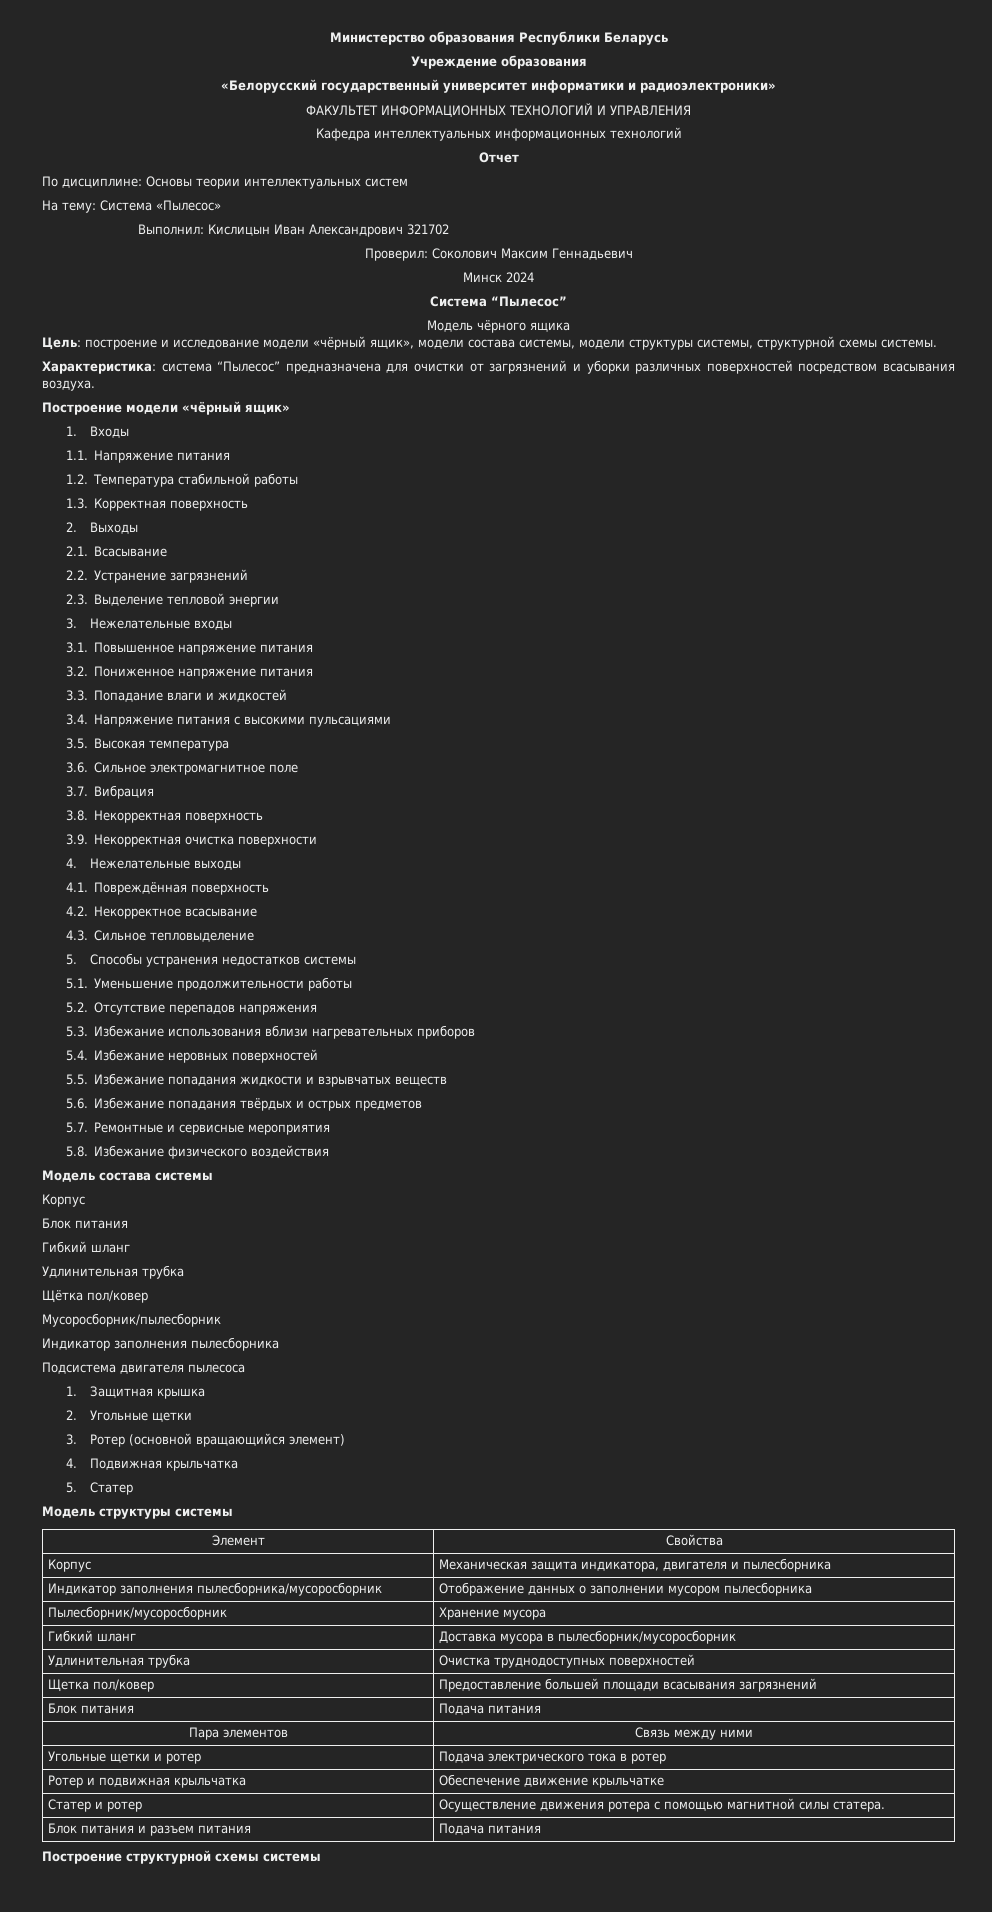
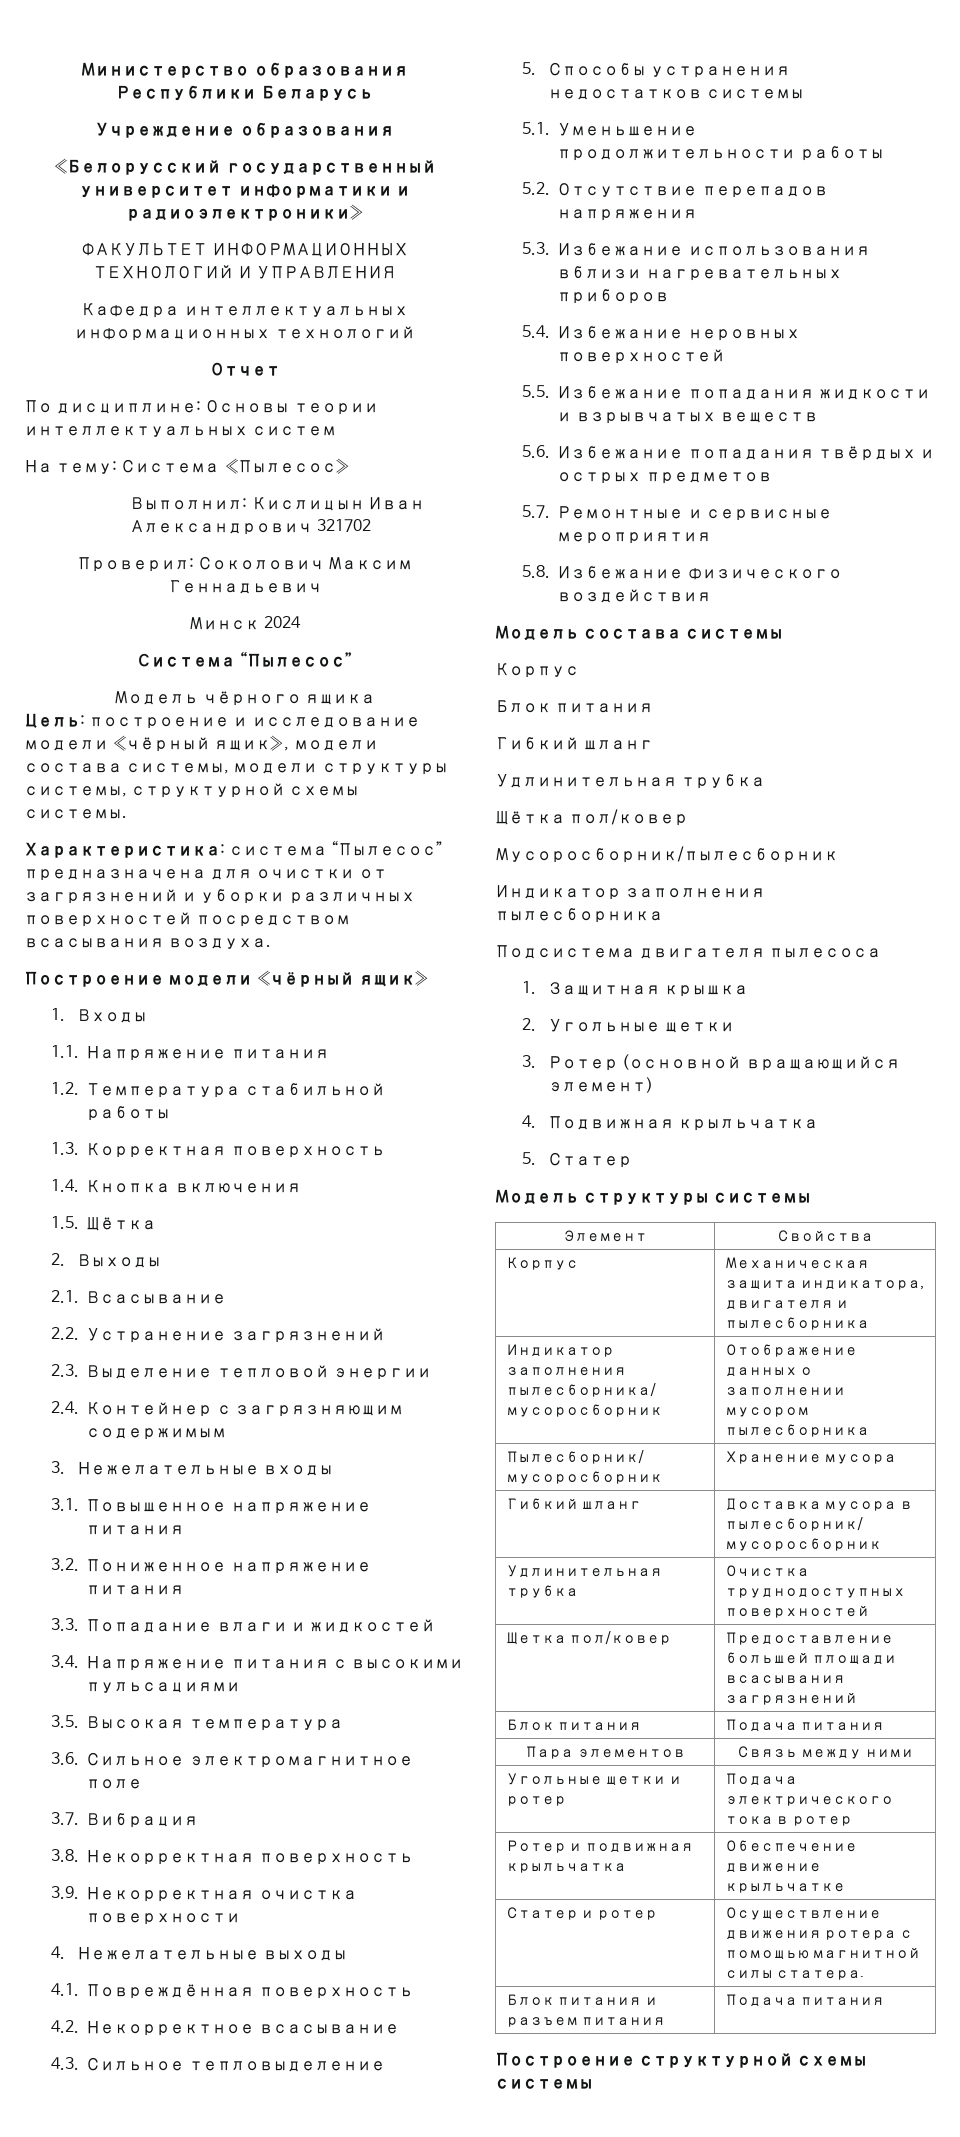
+ 1.4. Кнопка включения
+ 1.5. Щётка
+ 2.4. Контейнер с загрязняющим содержимым

